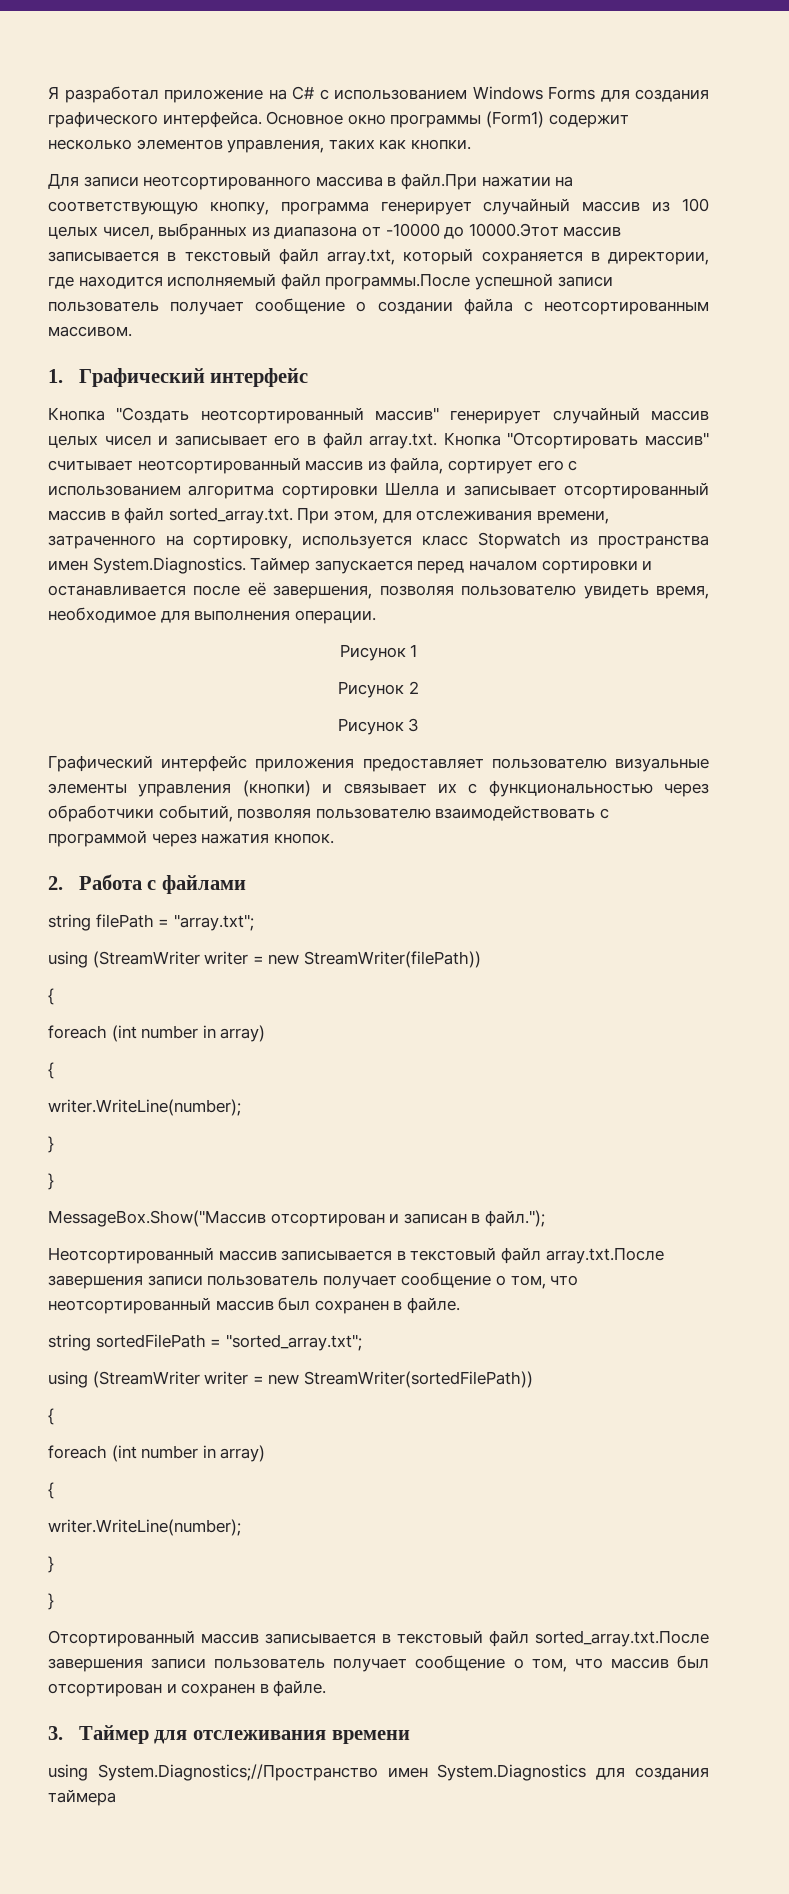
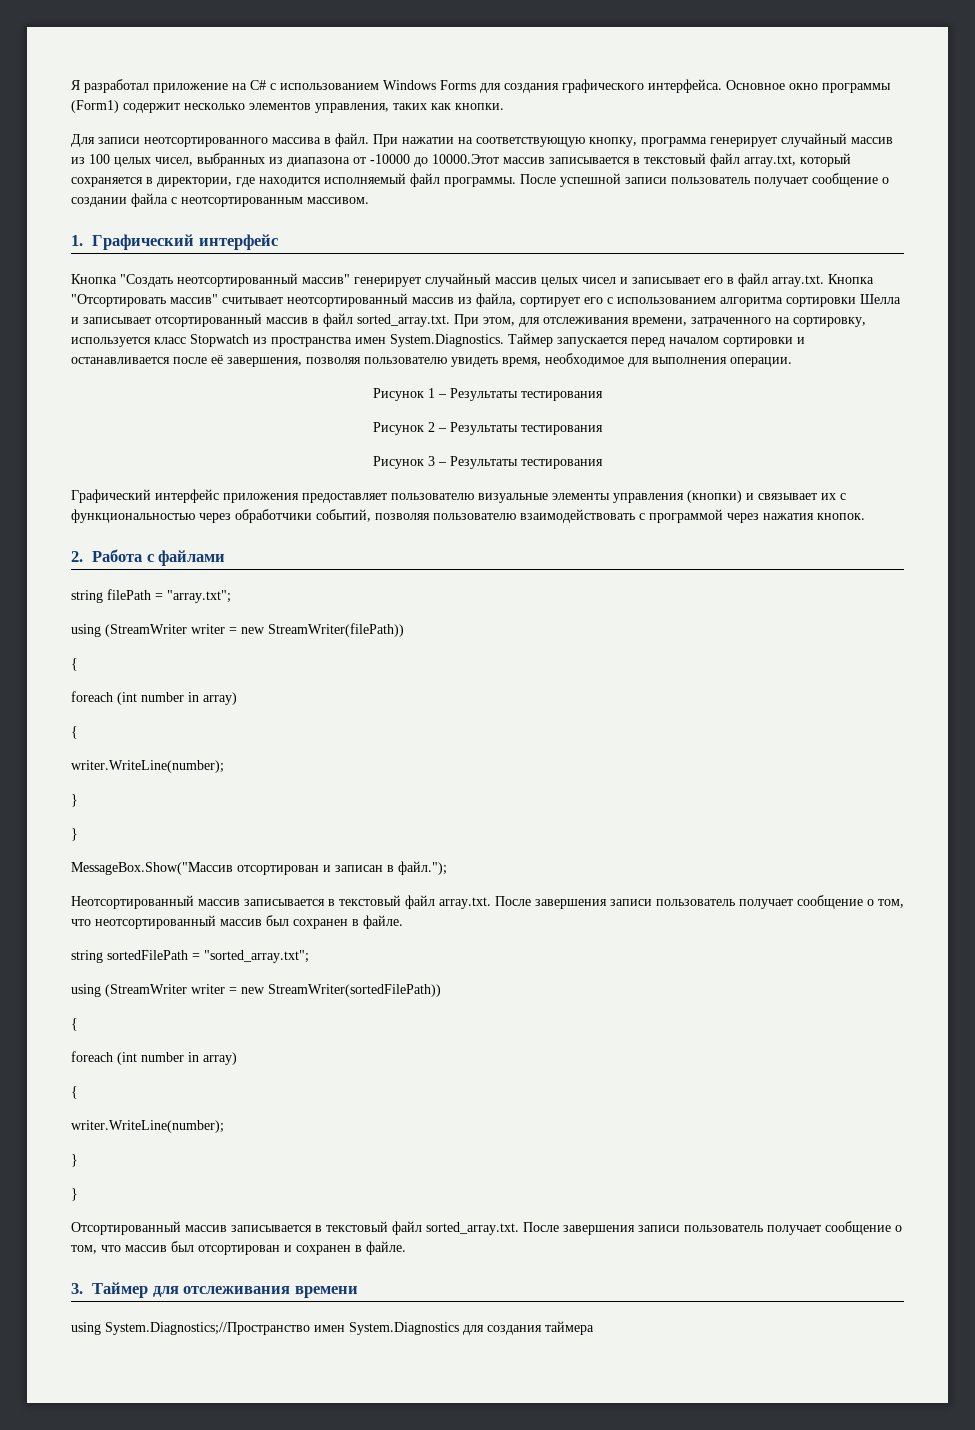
- Для записи неотсортированного массива в файл.При нажатии на соответствующую кнопку, программа генерирует случайный массив из 100 целых чисел, выбранных из диапазона от -10000 до 10000.Этот массив записывается в текстовый файл array.txt, который сохраняется в директории, где находится исполняемый файл программы.После успешной записи пользователь получает сообщение о создании файла с неотсортированным массивом.
+ Для записи неотсортированного массива в файл. При нажатии на соответствующую кнопку, программа генерирует случайный массив из 100 целых чисел, выбранных из диапазона от -10000 до 10000.Этот массив записывается в текстовый файл array.txt, который сохраняется в директории, где находится исполняемый файл программы. После успешной записи пользователь получает сообщение о создании файла с неотсортированным массивом.
- Рисунок 1
+ Рисунок 1 – Результаты тестирования
- Рисунок 2
+ Рисунок 2 – Результаты тестирования
- Рисунок 3
+ Рисунок 3 – Результаты тестирования
- Неотсортированный массив записывается в текстовый файл array.txt.После завершения записи пользователь получает сообщение о том, что неотсортированный массив был сохранен в файле.
+ Неотсортированный массив записывается в текстовый файл array.txt. После завершения записи пользователь получает сообщение о том, что неотсортированный массив был сохранен в файле.
- Отсортированный массив записывается в текстовый файл sorted_array.txt.После завершения записи пользователь получает сообщение о том, что массив был отсортирован и сохранен в файле.
+ Отсортированный массив записывается в текстовый файл sorted_array.txt. После завершения записи пользователь получает сообщение о том, что массив был отсортирован и сохранен в файле.

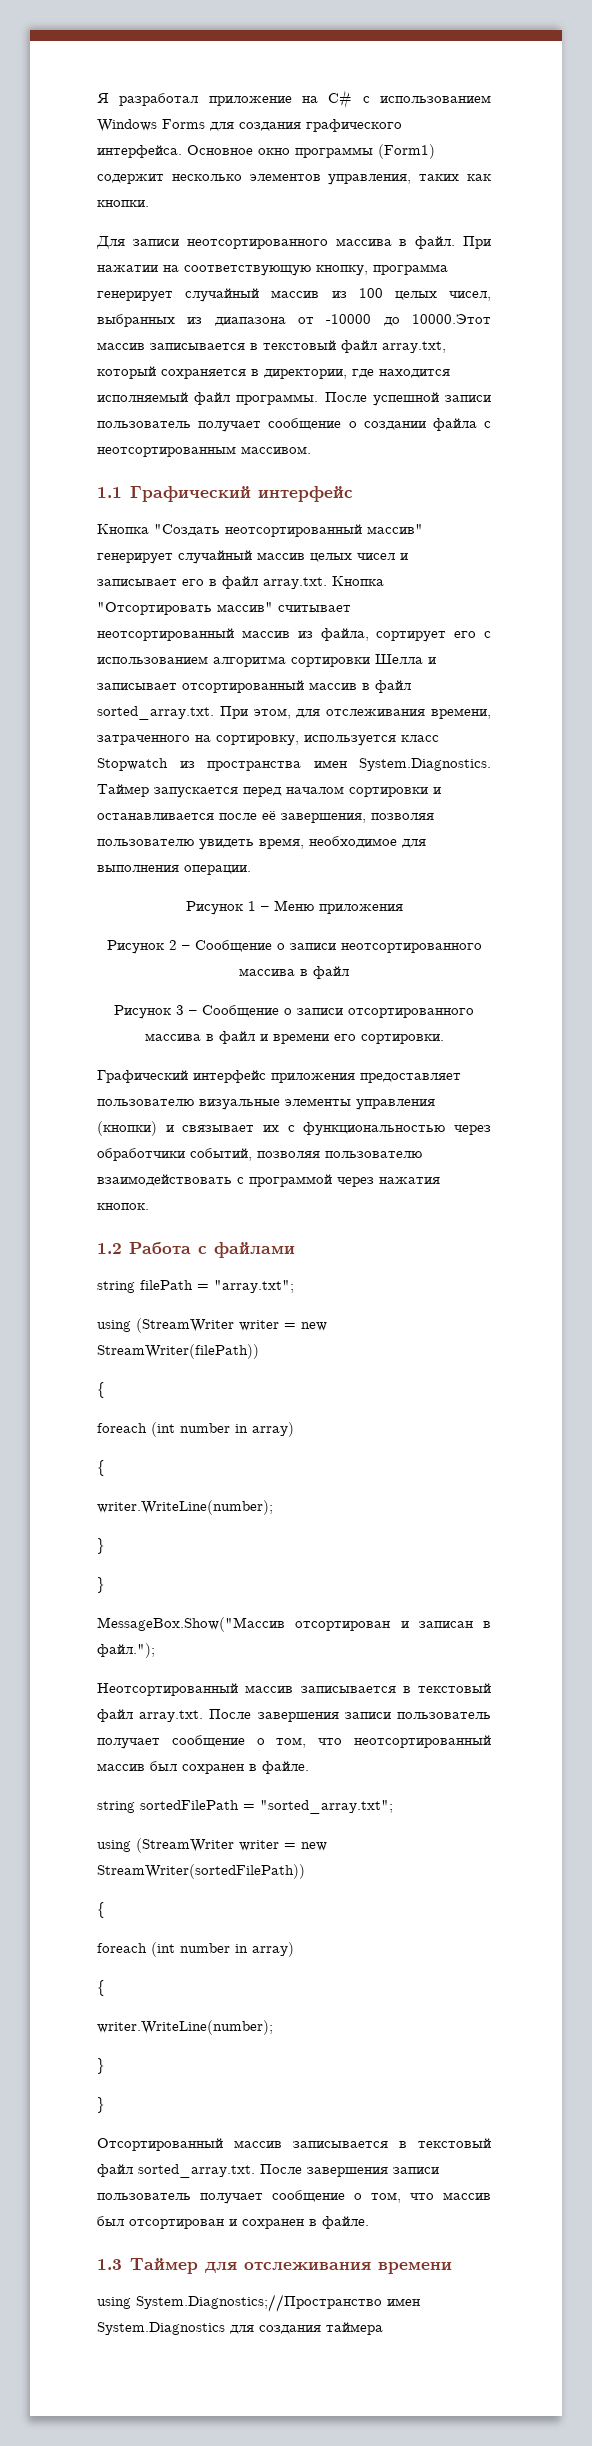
- 1. Графический интерфейс
+ 1.1 Графический интерфейс
- Рисунок 1 – Результаты тестирования
+ Рисунок 1 – Меню приложения
- Рисунок 2 – Результаты тестирования
- Рисунок 3 – Результаты тестирования
+ Рисунок 2 – Сообщение о записи неотсортированного массива в файл
+ Рисунок 3 – Сообщение о записи отсортированного массива в файл и времени его сортировки.
- 2. Работа с файлами
+ 1.2 Работа с файлами
- 3. Таймер для отслеживания времени
+ 1.3 Таймер для отслеживания времени

